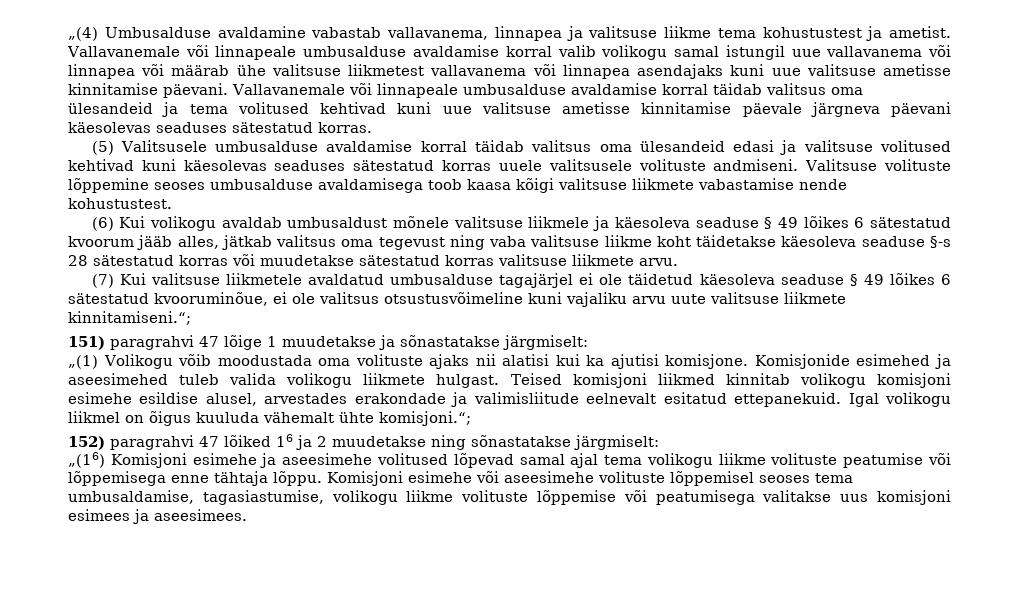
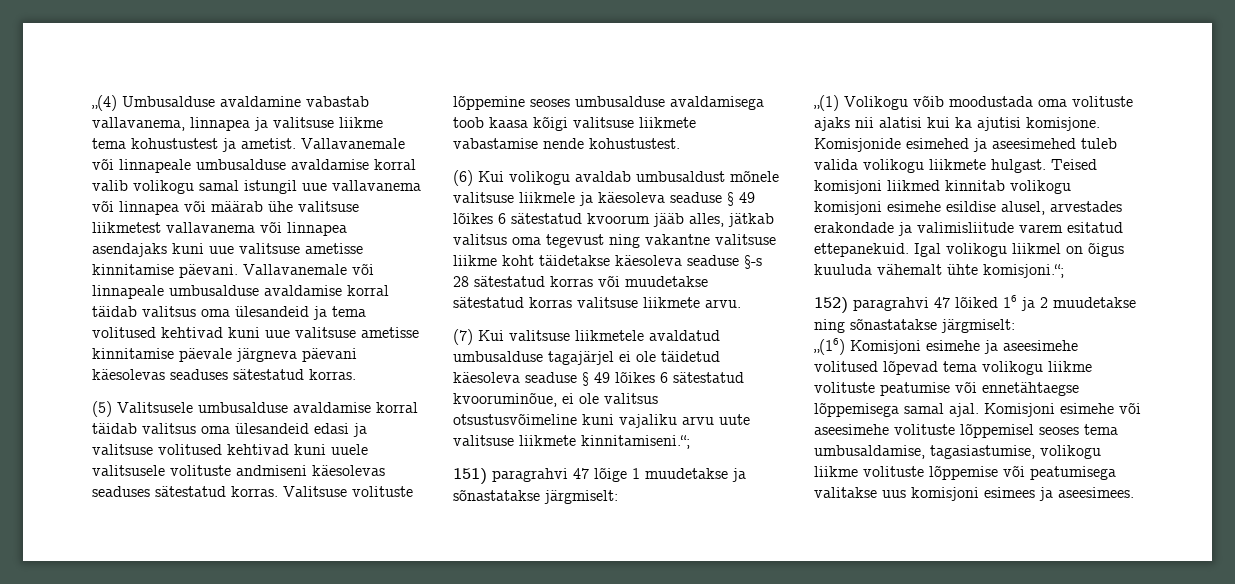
- (5) Valitsusele umbusalduse avaldamise korral täidab valitsus oma ülesandeid edasi ja valitsuse volitused kehtivad kuni käesolevas seaduses sätestatud korras uuele valitsusele volituste andmiseni.
+ (5) Valitsusele umbusalduse avaldamise korral täidab valitsus oma ülesandeid edasi ja valitsuse volitused kehtivad kuni uuele valitsusele volituste andmiseni käesolevas seaduses sätestatud korras.
- (6) Kui volikogu avaldab umbusaldust mõnele valitsuse liikmele ja käesoleva seaduse § 49 lõikes 6 sätestatud kvoorum jääb alles, jätkab valitsus oma tegevust ning vaba valitsuse liikme koht täidetakse käesoleva seaduse §-s 28 sätestatud korras või muudetakse sätestatud korras valitsuse liikmete arvu.
+ (6) Kui volikogu avaldab umbusaldust mõnele valitsuse liikmele ja käesoleva seaduse § 49 lõikes 6 sätestatud kvoorum jääb alles, jätkab valitsus oma tegevust ning vakantne valitsuse liikme koht täidetakse käesoleva seaduse §-s 28 sätestatud korras või muudetakse sätestatud korras valitsuse liikmete arvu.
- Teised komisjoni liikmed kinnitab volikogu komisjoni esimehe esildise alusel, arvestades erakondade ja valimisliitude eelnevalt esitatud ettepanekuid.
+ Teised komisjoni liikmed kinnitab volikogu komisjoni esimehe esildise alusel, arvestades erakondade ja valimisliitude varem esitatud ettepanekuid.
- „(16) Komisjoni esimehe ja aseesimehe volitused lõpevad samal ajal tema volikogu liikme volituste peatumise või lõppemisega enne tähtaja lõppu.
+ „(16) Komisjoni esimehe ja aseesimehe volitused lõpevad tema volikogu liikme volituste peatumise või ennetähtaegse lõppemisega samal ajal.

